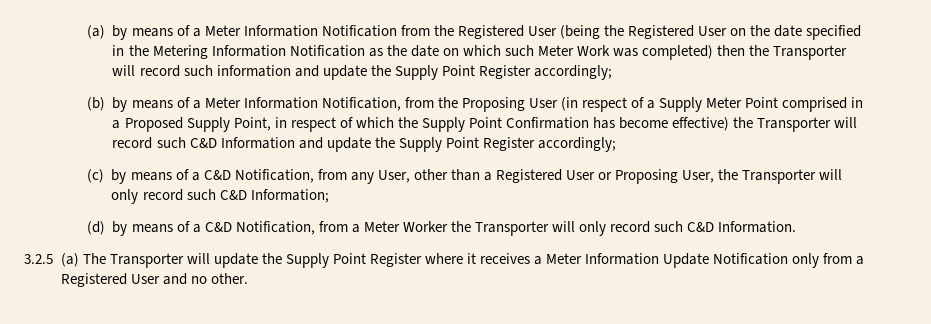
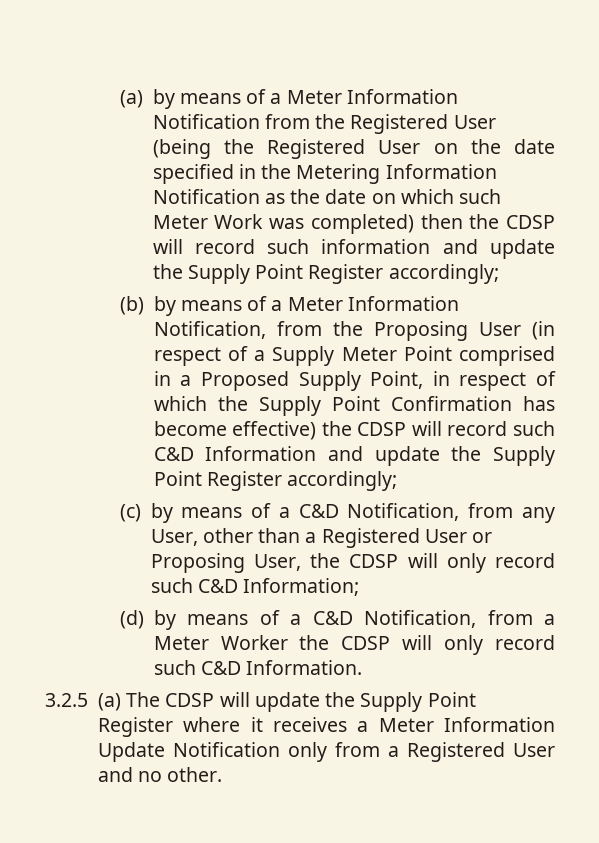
- (a) by means of a Meter Information Notification from the Registered User (being the Registered User on the date specified in the Metering Information Notification as the date on which such Meter Work was completed) then the Transporter will record such information and update the Supply Point Register accordingly;
+ (a) by means of a Meter Information Notification from the Registered User (being the Registered User on the date specified in the Metering Information Notification as the date on which such Meter Work was completed) then the CDSP will record such information and update the Supply Point Register accordingly;
- (b) by means of a Meter Information Notification, from the Proposing User (in respect of a Supply Meter Point comprised in a Proposed Supply Point, in respect of which the Supply Point Confirmation has become effective) the Transporter will record such C&D Information and update the Supply Point Register accordingly;
+ (b) by means of a Meter Information Notification, from the Proposing User (in respect of a Supply Meter Point comprised in a Proposed Supply Point, in respect of which the Supply Point Confirmation has become effective) the CDSP will record such C&D Information and update the Supply Point Register accordingly;
- (c) by means of a C&D Notification, from any User, other than a Registered User or Proposing User, the Transporter will only record such C&D Information;
+ (c) by means of a C&D Notification, from any User, other than a Registered User or Proposing User, the CDSP will only record such C&D Information;
- (d) by means of a C&D Notification, from a Meter Worker the Transporter will only record such C&D Information.
+ (d) by means of a C&D Notification, from a Meter Worker the CDSP will only record such C&D Information.
- 3.2.5 (a) The Transporter will update the Supply Point Register where it receives a Meter Information Update Notification only from a Registered User and no other.
+ 3.2.5 (a) The CDSP will update the Supply Point Register where it receives a Meter Information Update Notification only from a Registered User and no other.

